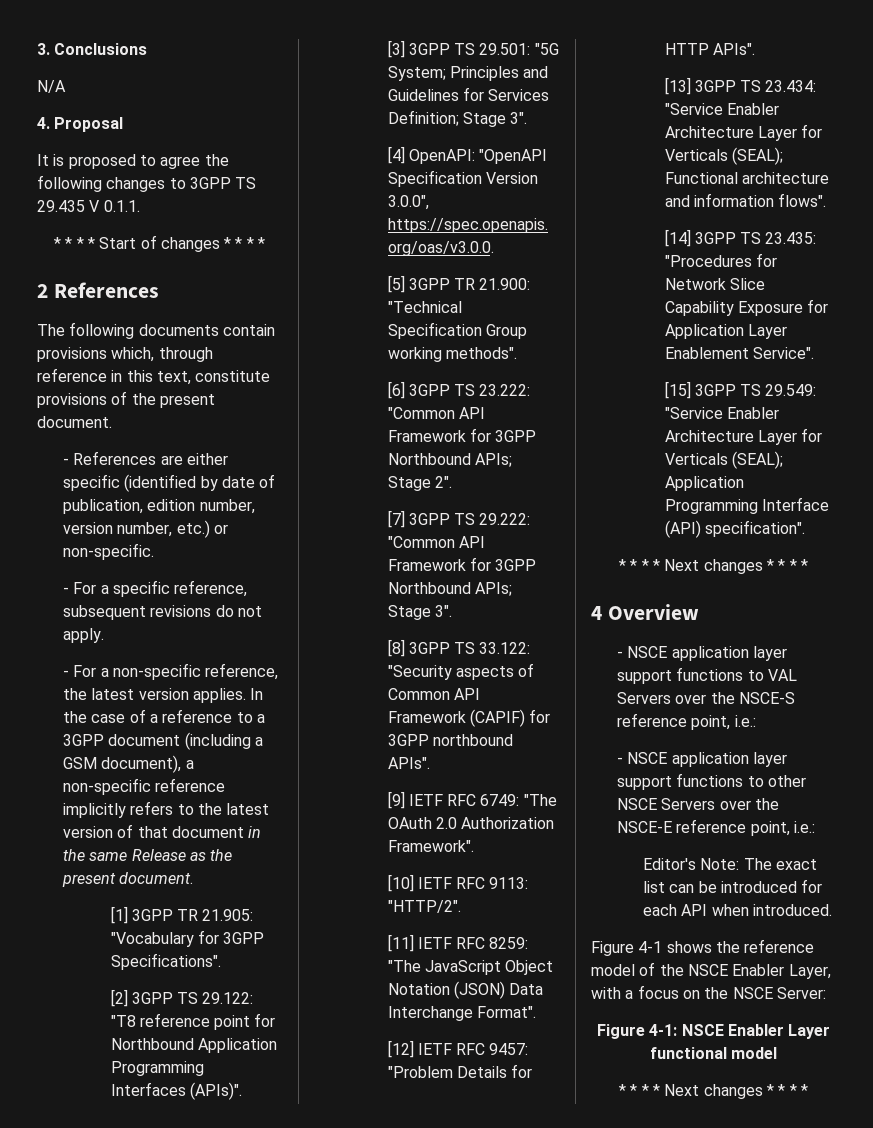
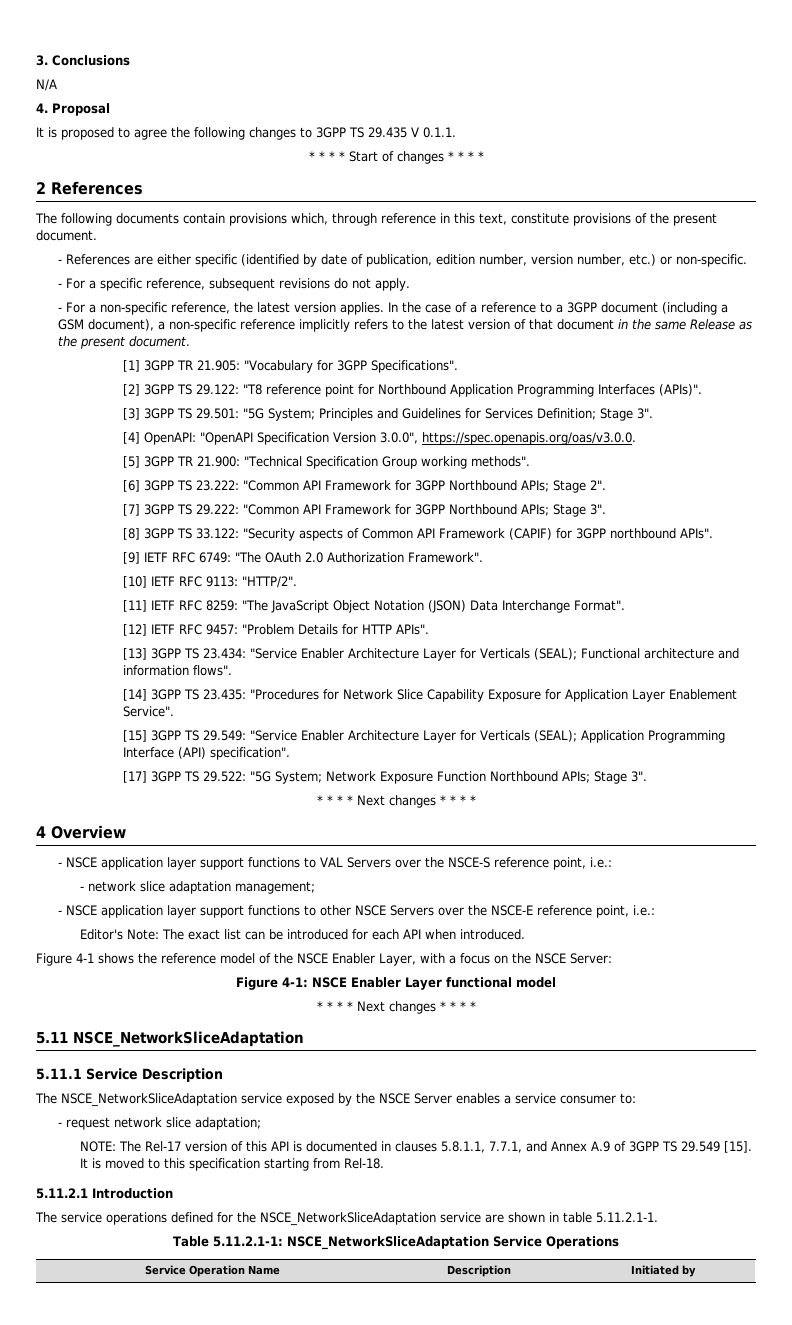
+ [17] 3GPP TS 29.522: "5G System; Network Exposure Function Northbound APIs; Stage 3".
+ - network slice adaptation management;
+ 5.11 NSCE_NetworkSliceAdaptation
+ 5.11.1 Service Description
+ The NSCE_NetworkSliceAdaptation service exposed by the NSCE Server enables a service consumer to:
+ - request network slice adaptation;
+ NOTE: The Rel-17 version of this API is documented in clauses 5.8.1.1, 7.7.1, and Annex A.9 of 3GPP TS 29.549 [15]. It is moved to this specification starting from Rel-18.
+ 5.11.2.1 Introduction
+ The service operations defined for the NSCE_NetworkSliceAdaptation service are shown in table 5.11.2.1-1.
+ Table 5.11.2.1-1: NSCE_NetworkSliceAdaptation Service Operations
+ Service Operation Name | Description | Initiated by

